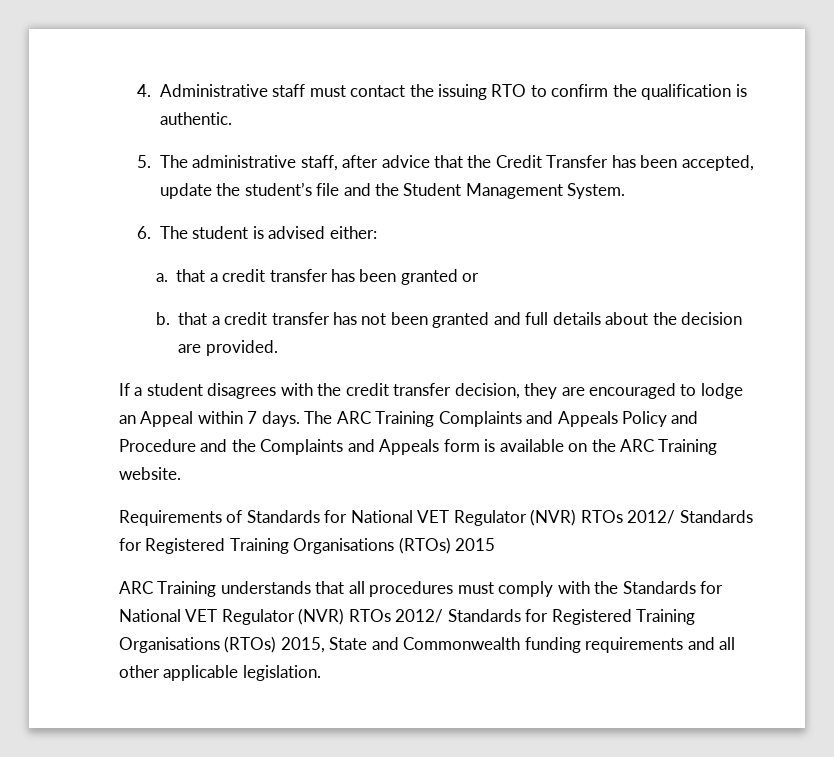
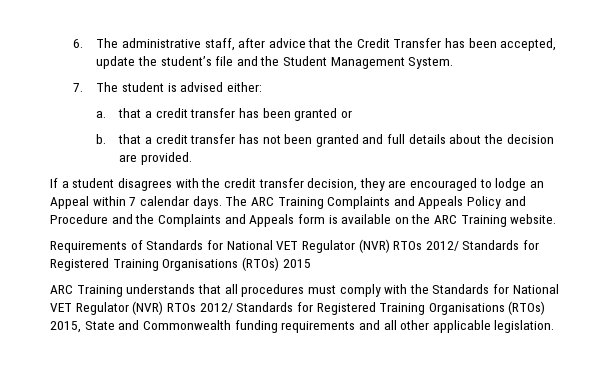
- 4. Administrative staff must contact the issuing RTO to confirm the qualification is authentic.
- 5. The administrative staff, after advice that the Credit Transfer has been accepted, update the student’s file and the Student Management System.
+ 6. The administrative staff, after advice that the Credit Transfer has been accepted, update the student’s file and the Student Management System.
- 6. The student is advised either:
+ 7. The student is advised either:
- If a student disagrees with the credit transfer decision, they are encouraged to lodge an Appeal within 7 days.
+ If a student disagrees with the credit transfer decision, they are encouraged to lodge an Appeal within 7 calendar days.

